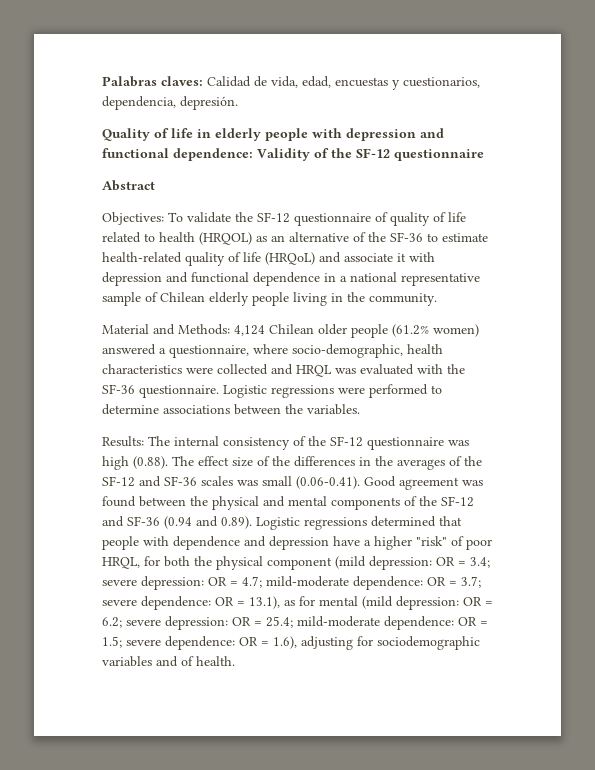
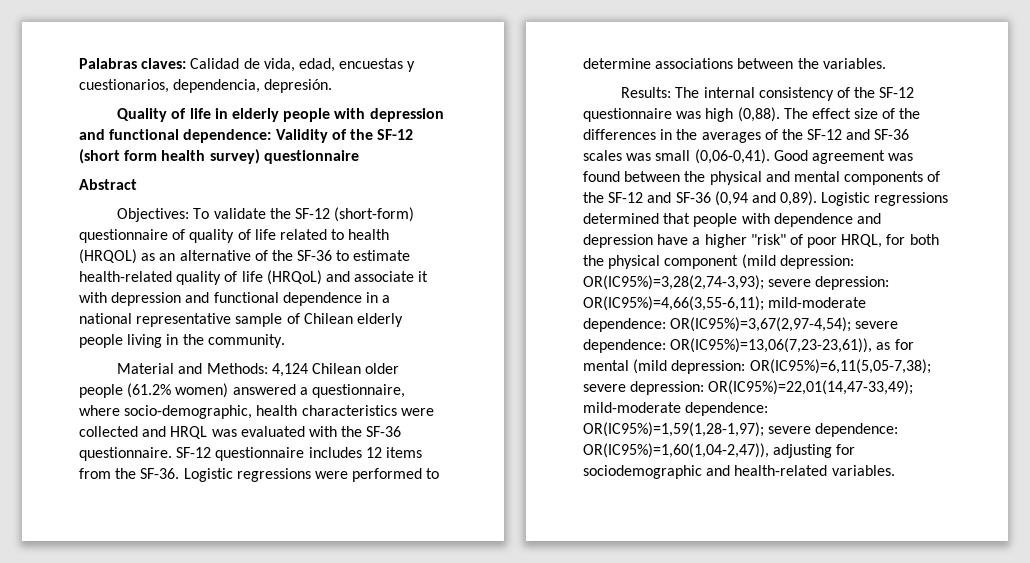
- Quality of life in elderly people with depression and functional dependence: Validity of the SF-12 questionnaire
+ Quality of life in elderly people with depression and functional dependence: Validity of the SF-12 (short form health survey) questionnaire
- Objectives: To validate the SF-12 questionnaire of quality of life related to health (HRQOL) as an alternative of the SF-36 to estimate health-related quality of life (HRQoL) and associate it with depression and functional dependence in a national representative sample of Chilean elderly people living in the community.
+ Objectives: To validate the SF-12 (short-form) questionnaire of quality of life related to health (HRQOL) as an alternative of the SF-36 to estimate health-related quality of life (HRQoL) and associate it with depression and functional dependence in a national representative sample of Chilean elderly people living in the community.
+ SF-12 questionnaire includes 12 items from the SF-36.
- The internal consistency of the SF-12 questionnaire was high (0.88). The effect size of the differences in the averages of the SF-12 and SF-36 scales was small (0.06-0.41). Good agreement was found between the physical and mental components of the SF-12 and SF-36 (0.94 and 0.89). Logistic regressions determined that people with dependence and depression have a higher "risk" of poor HRQL, for both the physical component (mild depression:
+ The internal consistency of the SF-12 questionnaire was high (0,88). The effect size of the differences in the averages of the SF-12 and SF-36 scales was small (0,06-0,41). Good agreement was found between the physical and mental components of the SF-12 and SF-36 (0,94 and 0,89). Logistic regressions determined that people with dependence and depression have a higher "risk" of poor HRQL, for both the physical component (mild depression:
- OR = 3.4; severe depression: OR = 4.7; mild-moderate dependence: OR = 3.7; severe dependence: OR = 13.1), as for mental (mild depression:
+ OR(IC95%)=3,28(2,74-3,93); severe depression: OR(IC95%)=4,66(3,55-6,11); mild-moderate dependence: OR(IC95%)=3,67(2,97-4,54); severe dependence: OR(IC95%)=13,06(7,23-23,61)), as for mental (mild depression:
- OR = 6.2; severe depression: OR = 25.4; mild-moderate dependence: OR = 1.5; severe dependence: OR = 1.6), adjusting for sociodemographic variables and of health.
+ OR(IC95%)=6,11(5,05-7,38); severe depression: OR(IC95%)=22,01(14,47-33,49); mild-moderate dependence: OR(IC95%)=1,59(1,28-1,97); severe dependence: OR(IC95%)=1,60(1,04-2,47)), adjusting for sociodemographic and health-related variables.

